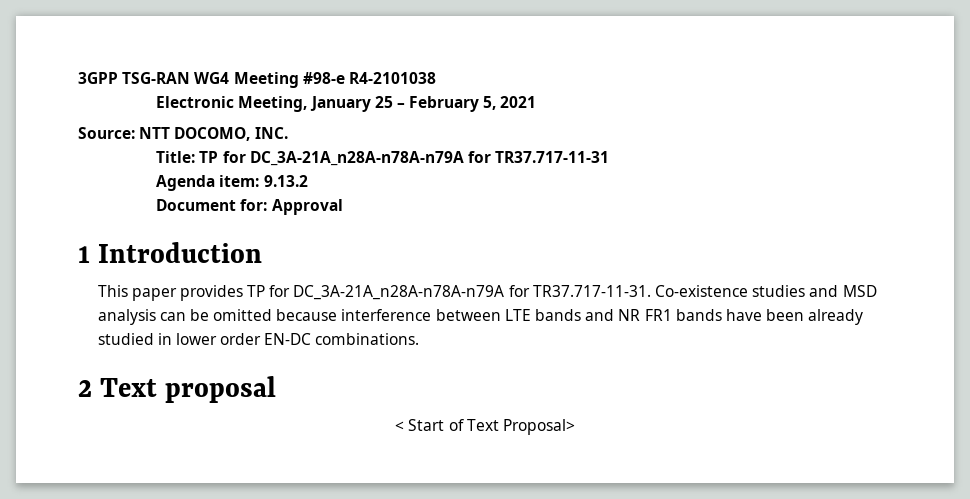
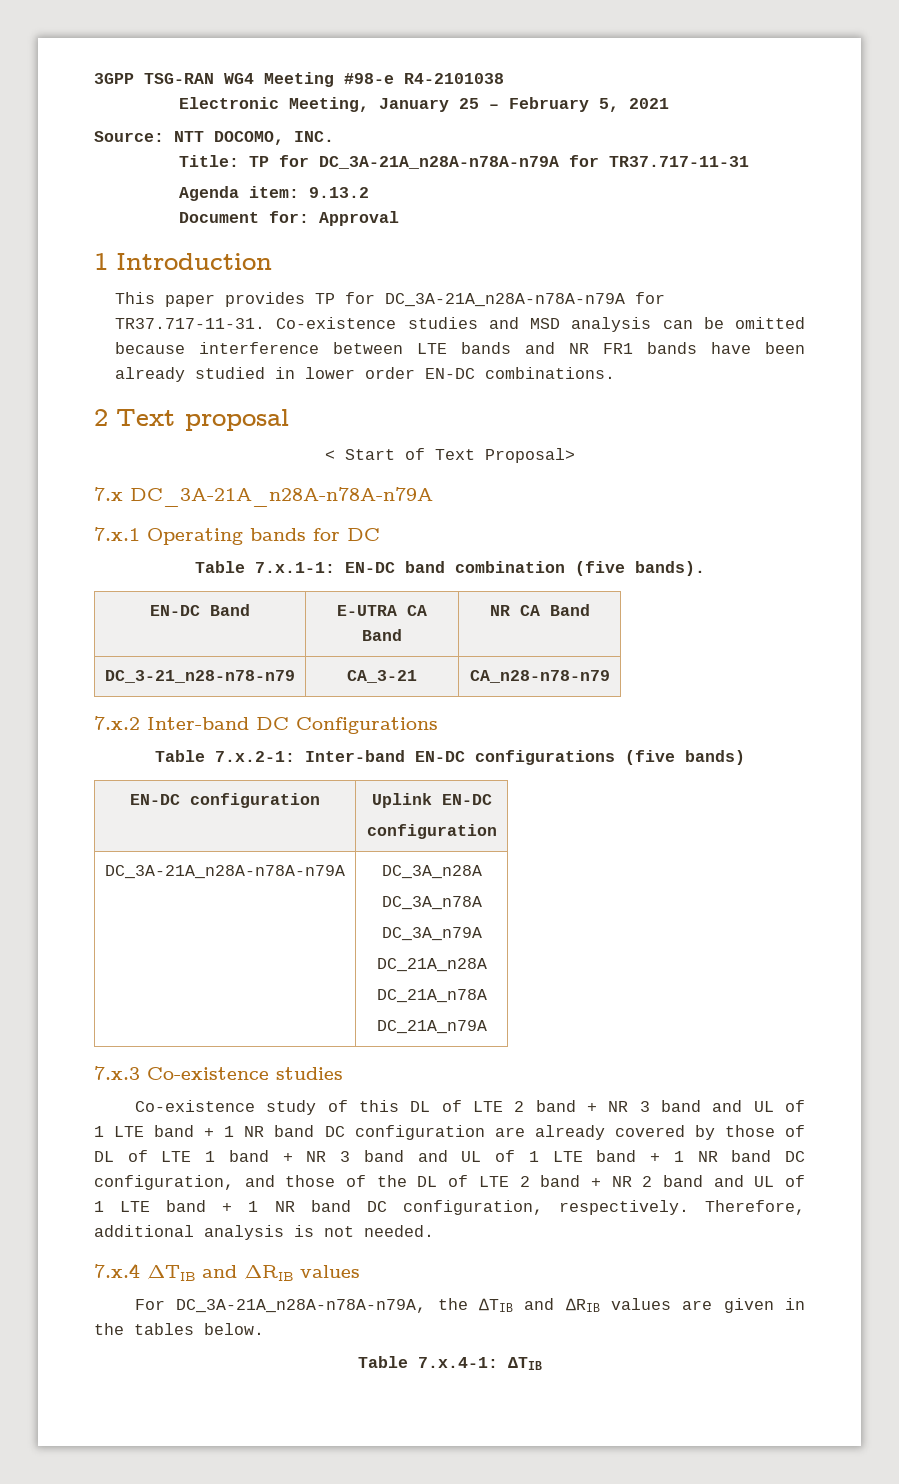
+ 7.x DC_3A-21A_n28A-n78A-n79A
+ 7.x.1 Operating bands for DC
+ Table 7.x.1-1: EN-DC band combination (five bands).
+ EN-DC Band | E-UTRA CA Band | NR CA Band
+ DC_3-21_n28-n78-n79 | CA_3-21 | CA_n28-n78-n79
+ 7.x.2 Inter-band DC Configurations
+ Table 7.x.2-1: Inter-band EN-DC configurations (five bands)
+ EN-DC configuration | Uplink EN-DC
+ configuration
+ DC_3A-21A_n28A-n78A-n79A | DC_3A_n28A
+ DC_3A_n78A
+ DC_3A_n79A
+ DC_21A_n28A
+ DC_21A_n78A
+ DC_21A_n79A
+ 7.x.3 Co-existence studies
+ Co-existence study of this DL of LTE 2 band + NR 3 band and UL of 1 LTE band + 1 NR band DC configuration are already covered by those of DL of LTE 1 band + NR 3 band and UL of 1 LTE band + 1 NR band DC configuration, and those of the DL of LTE 2 band + NR 2 band and UL of 1 LTE band + 1 NR band DC configuration, respectively. Therefore, additional analysis is not needed.
+ 7.x.4 ∆TIB and ∆RIB values
+ For DC_3A-21A_n28A-n78A-n79A, the ∆TIB and ∆RIB values are given in the tables below.
+ Table 7.x.4-1: ΔTIB

